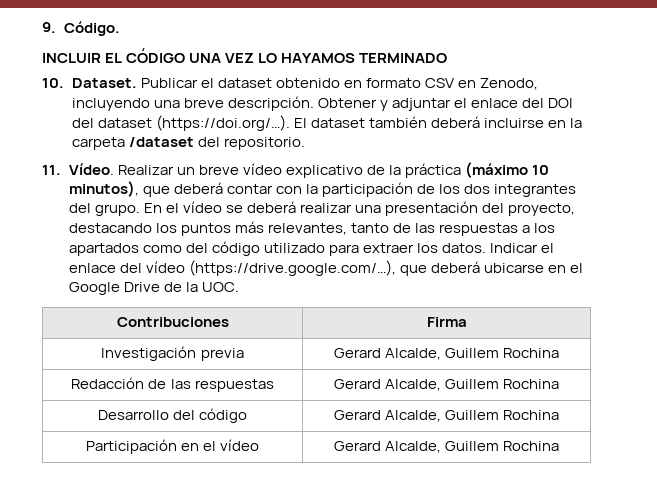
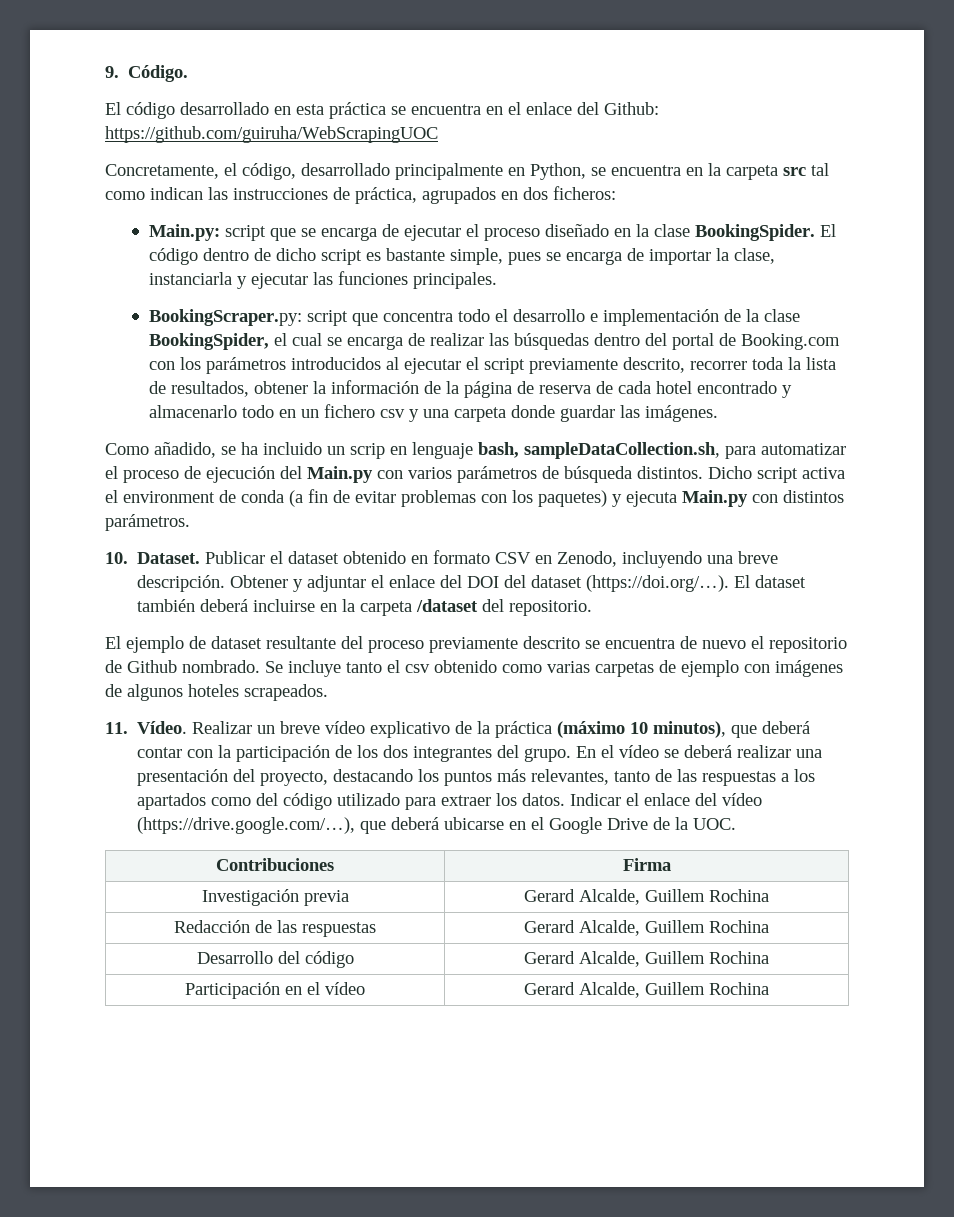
- INCLUIR EL CÓDIGO UNA VEZ LO HAYAMOS TERMINADO
+ El código desarrollado en esta práctica se encuentra en el enlace del Github: https://github.com/guiruha/WebScrapingUOC
+ Concretamente, el código, desarrollado principalmente en Python, se encuentra en la carpeta src tal como indican las instrucciones de práctica, agrupados en dos ficheros:
+ Main.py: script que se encarga de ejecutar el proceso diseñado en la clase BookingSpider. El código dentro de dicho script es bastante simple, pues se encarga de importar la clase, instanciarla y ejecutar las funciones principales.
+ BookingScraper.py: script que concentra todo el desarrollo e implementación de la clase BookingSpider, el cual se encarga de realizar las búsquedas dentro del portal de Booking.com con los parámetros introducidos al ejecutar el script previamente descrito, recorrer toda la lista de resultados, obtener la información de la página de reserva de cada hotel encontrado y almacenarlo todo en un fichero csv y una carpeta donde guardar las imágenes.
+ Como añadido, se ha incluido un scrip en lenguaje bash, sampleDataCollection.sh, para automatizar el proceso de ejecución del Main.py con varios parámetros de búsqueda distintos. Dicho script activa el environment de conda (a fin de evitar problemas con los paquetes) y ejecuta Main.py con distintos parámetros.
+ El ejemplo de dataset resultante del proceso previamente descrito se encuentra de nuevo el repositorio de Github nombrado. Se incluye tanto el csv obtenido como varias carpetas de ejemplo con imágenes de algunos hoteles scrapeados.

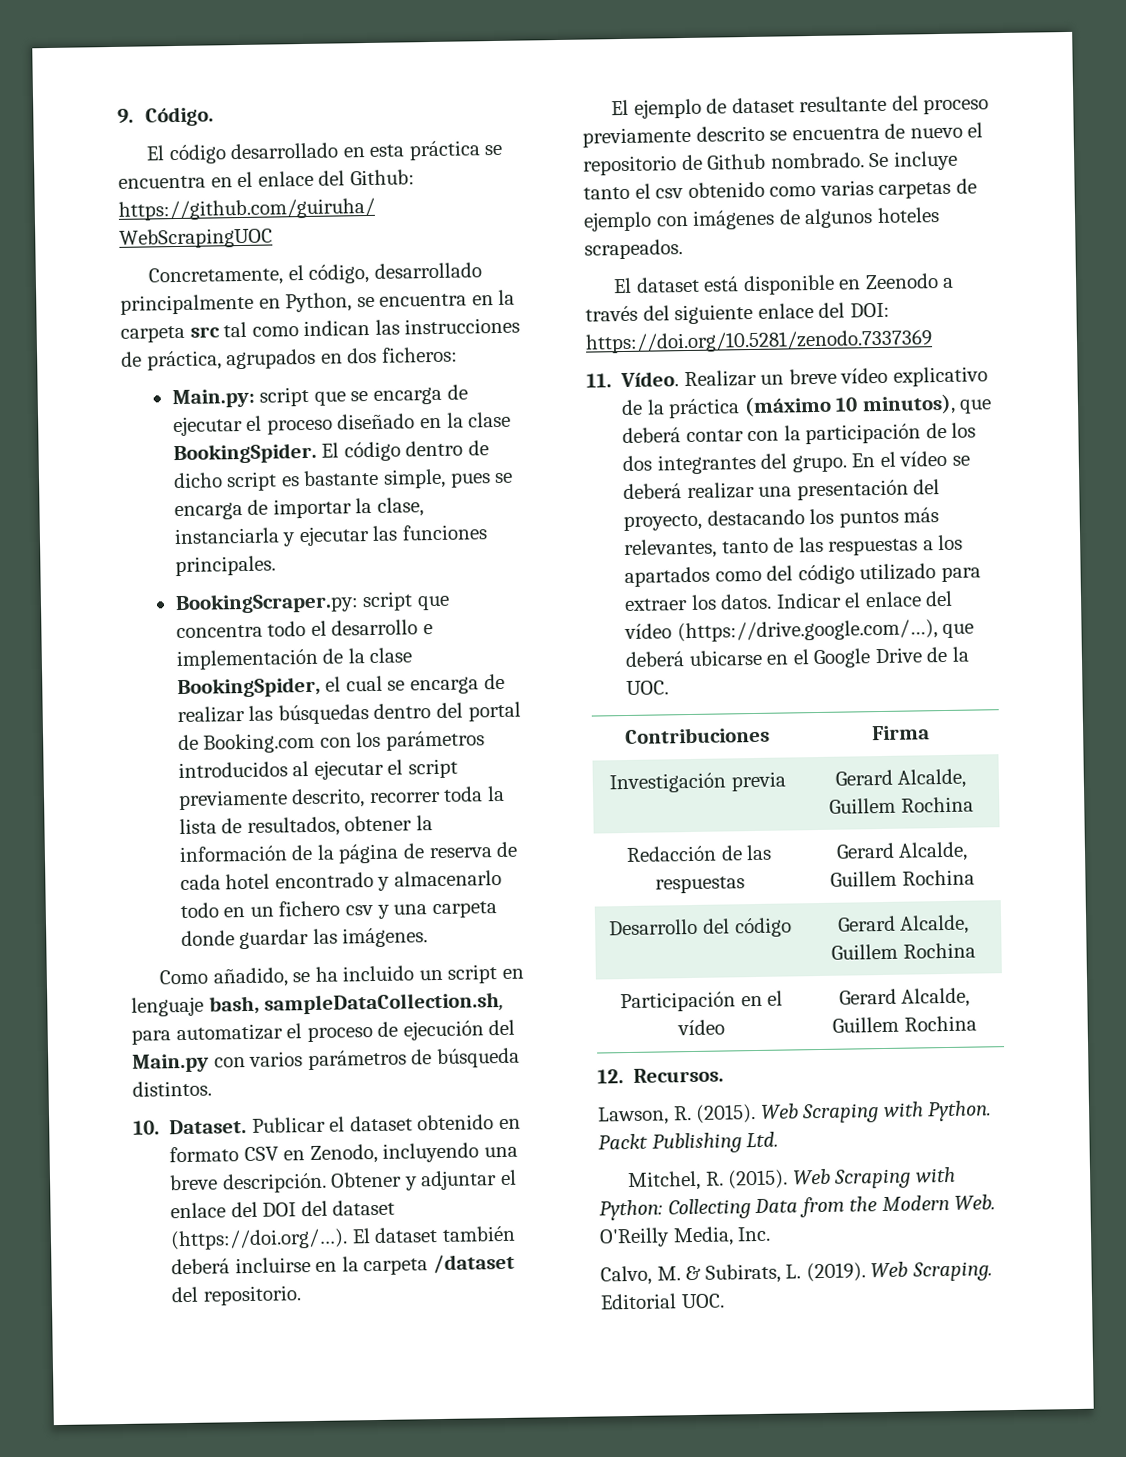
- Como añadido, se ha incluido un scrip en lenguaje bash, sampleDataCollection.sh, para automatizar el proceso de ejecución del Main.py con varios parámetros de búsqueda distintos. Dicho script activa el environment de conda (a fin de evitar problemas con los paquetes) y ejecuta Main.py con distintos parámetros.
+ Como añadido, se ha incluido un script en lenguaje bash, sampleDataCollection.sh, para automatizar el proceso de ejecución del Main.py con varios parámetros de búsqueda distintos.
+ El dataset está disponible en Zeenodo a través del siguiente enlace del DOI: https://doi.org/10.5281/zenodo.7337369
+ 12. Recursos.
+ Lawson, R. (2015). Web Scraping with Python. Packt Publishing Ltd.
+ Mitchel, R. (2015). Web Scraping with Python: Collecting Data from the Modern Web. O'Reilly Media, Inc.
+ Calvo, M. & Subirats, L. (2019). Web Scraping. Editorial UOC.

